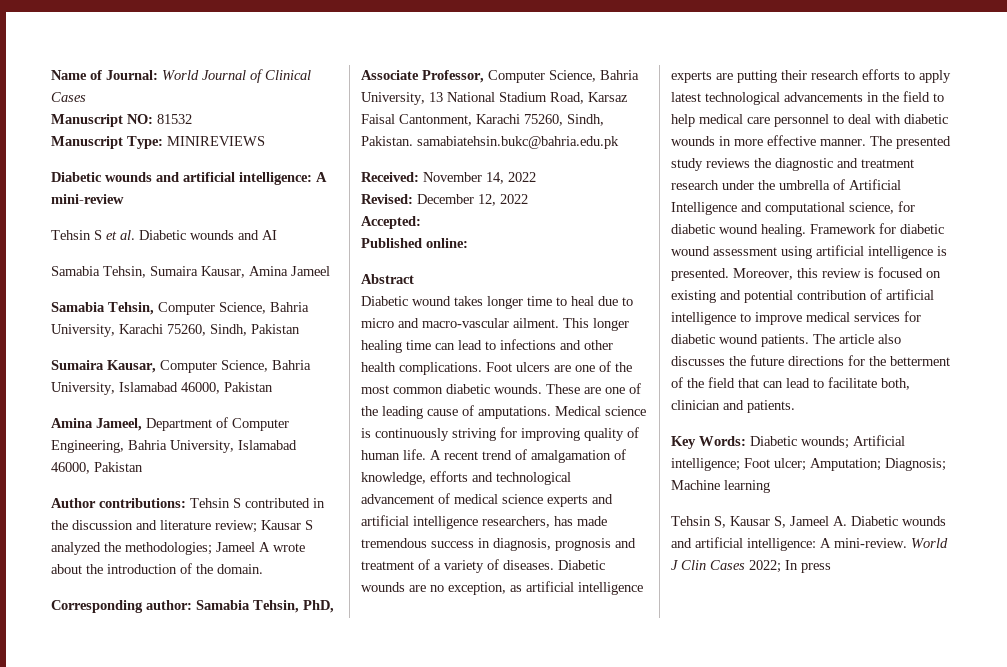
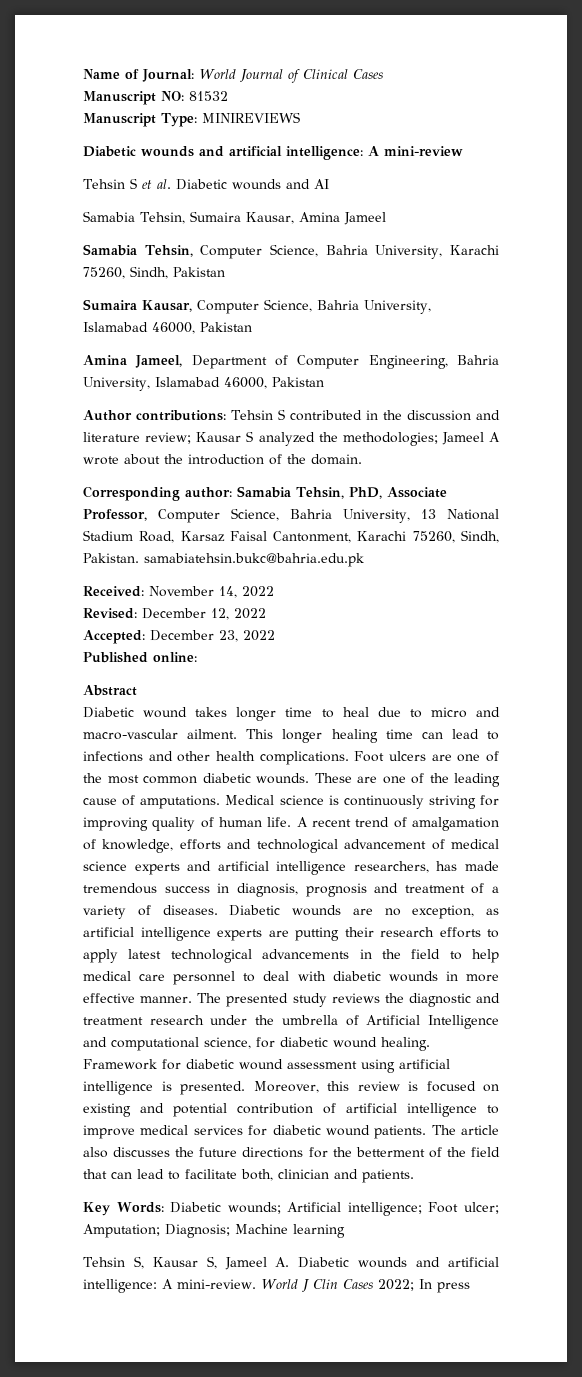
- Accepted:
+ Accepted: December 23, 2022

